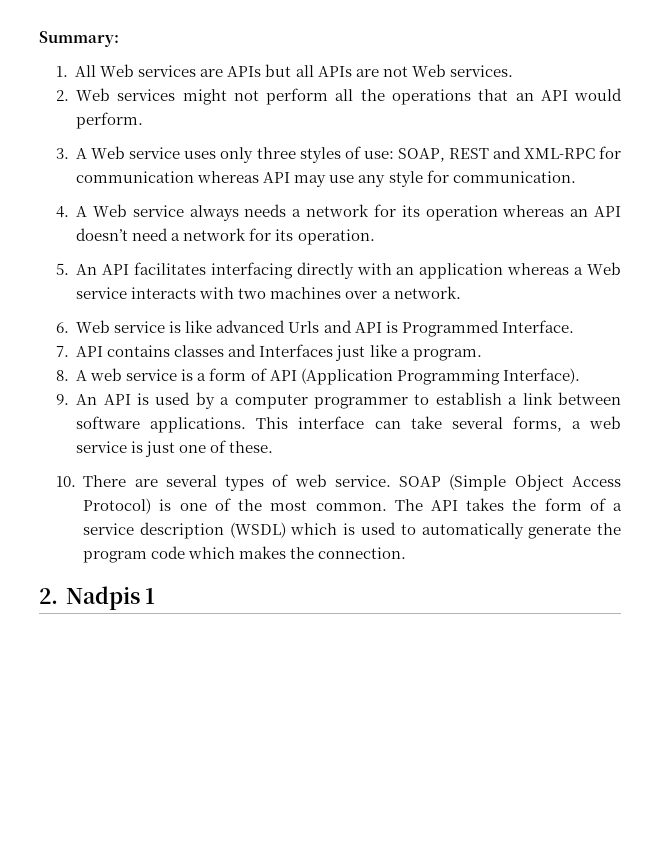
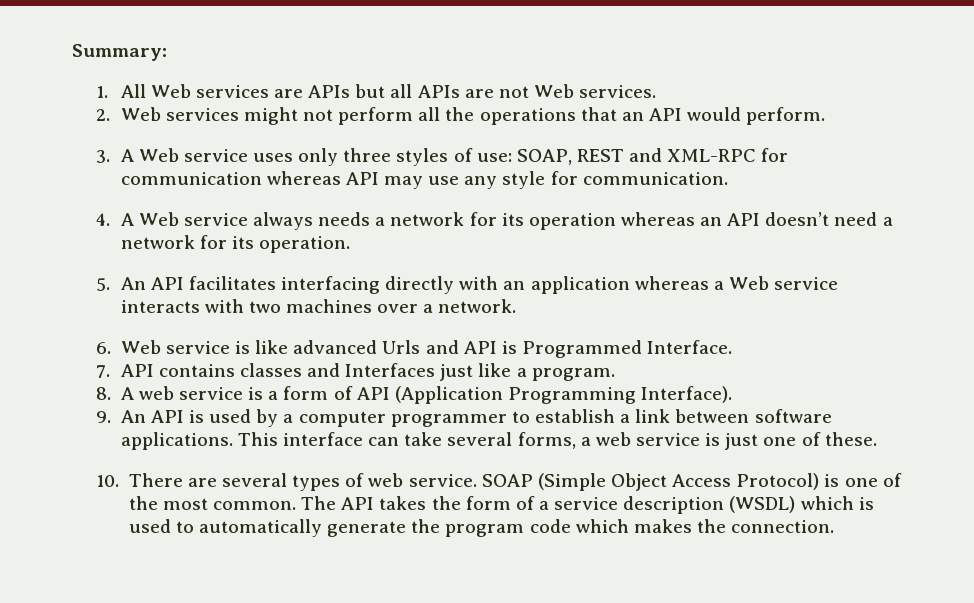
- 2. Nadpis 1

